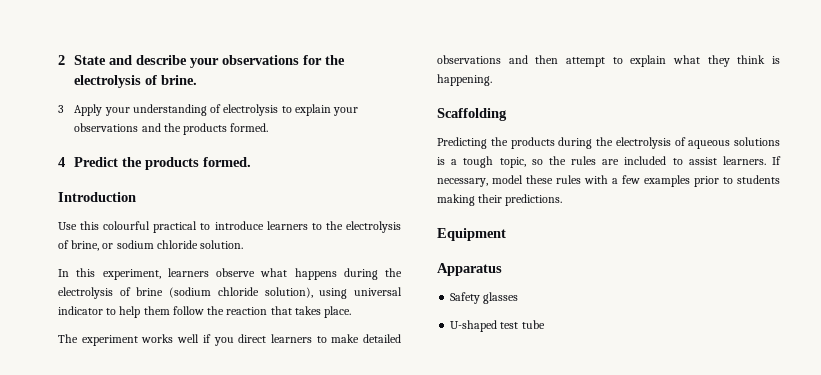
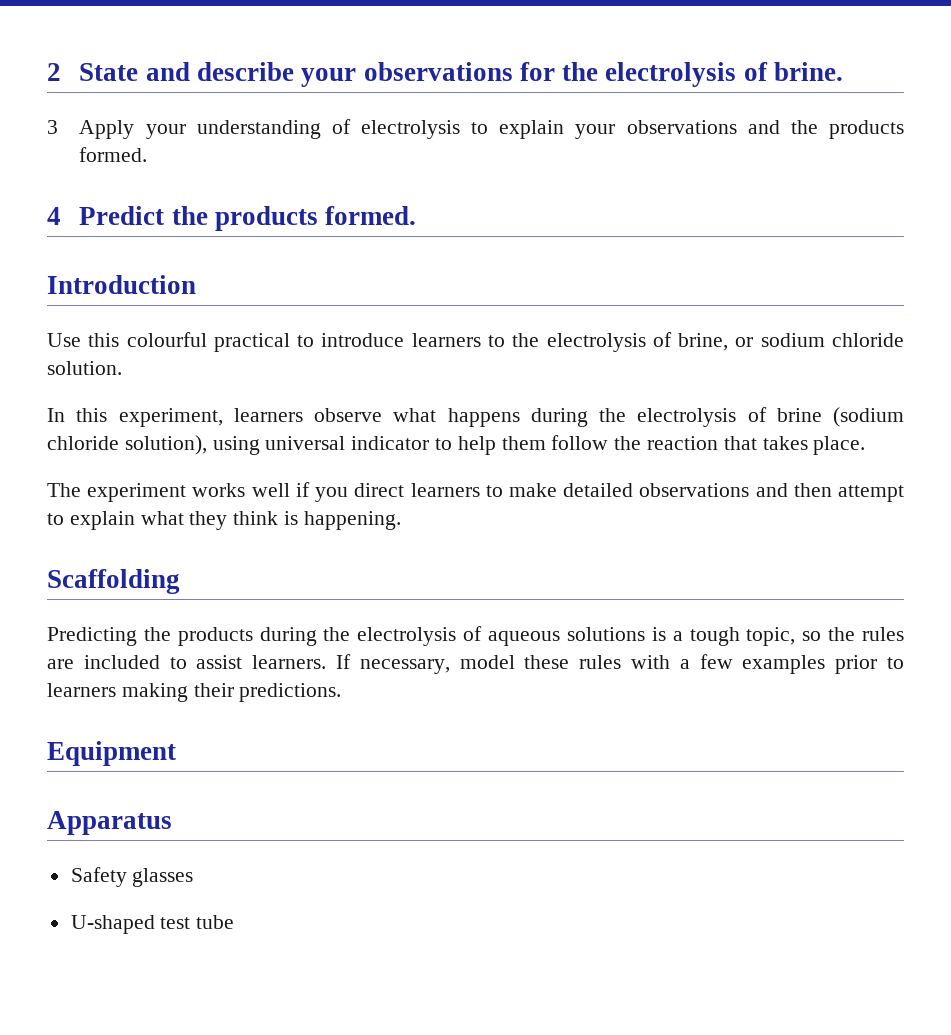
- If necessary, model these rules with a few examples prior to students making their predictions.
+ If necessary, model these rules with a few examples prior to learners making their predictions.

